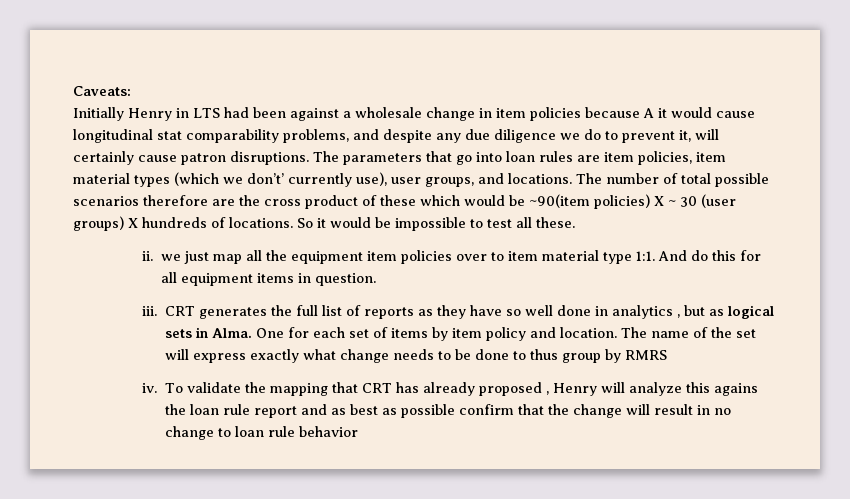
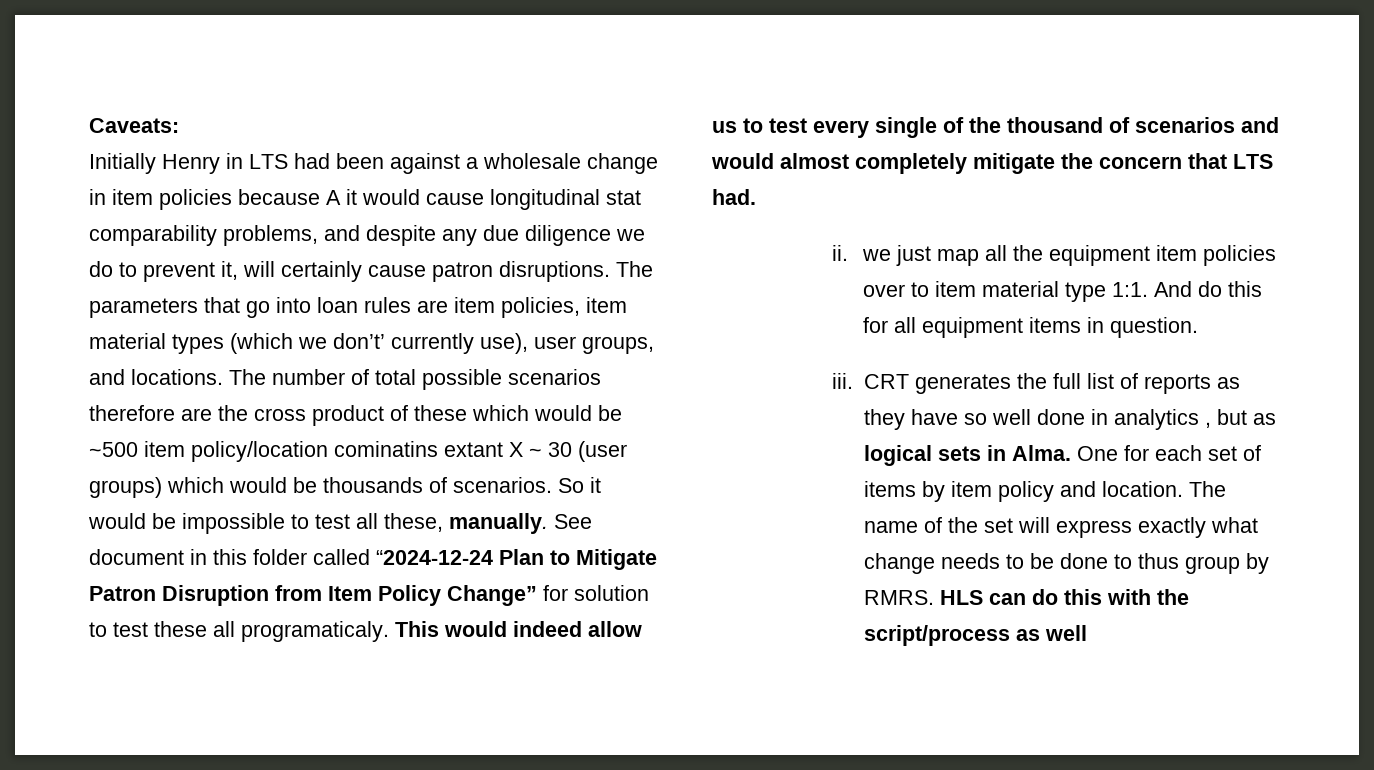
- The number of total possible scenarios therefore are the cross product of these which would be ~90(item policies) X ~ 30 (user groups) X hundreds of locations.
+ The number of total possible scenarios therefore are the cross product of these which would be ~500 item policy/location cominatins extant X ~ 30 (user groups) which would be thousands of scenarios.
- So it would be impossible to test all these.
+ So it would be impossible to test all these, manually. See document in this folder called “2024-12-24 Plan to Mitigate Patron Disruption from Item Policy Change” for solution to test these all programaticaly. This would indeed allow us to test every single of the thousand of scenarios and would almost completely mitigate the concern that LTS had.
- The name of the set will express exactly what change needs to be done to thus group by RMRS
- iv. To validate the mapping that CRT has already proposed , Henry will analyze this agains the loan rule report and as best as possible confirm that the change will result in no change to loan rule behavior
+ The name of the set will express exactly what change needs to be done to thus group by RMRS. HLS can do this with the script/process as well

